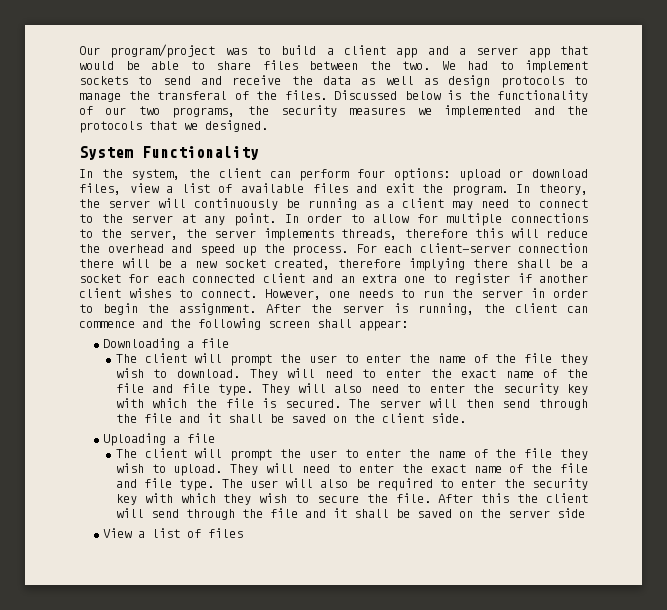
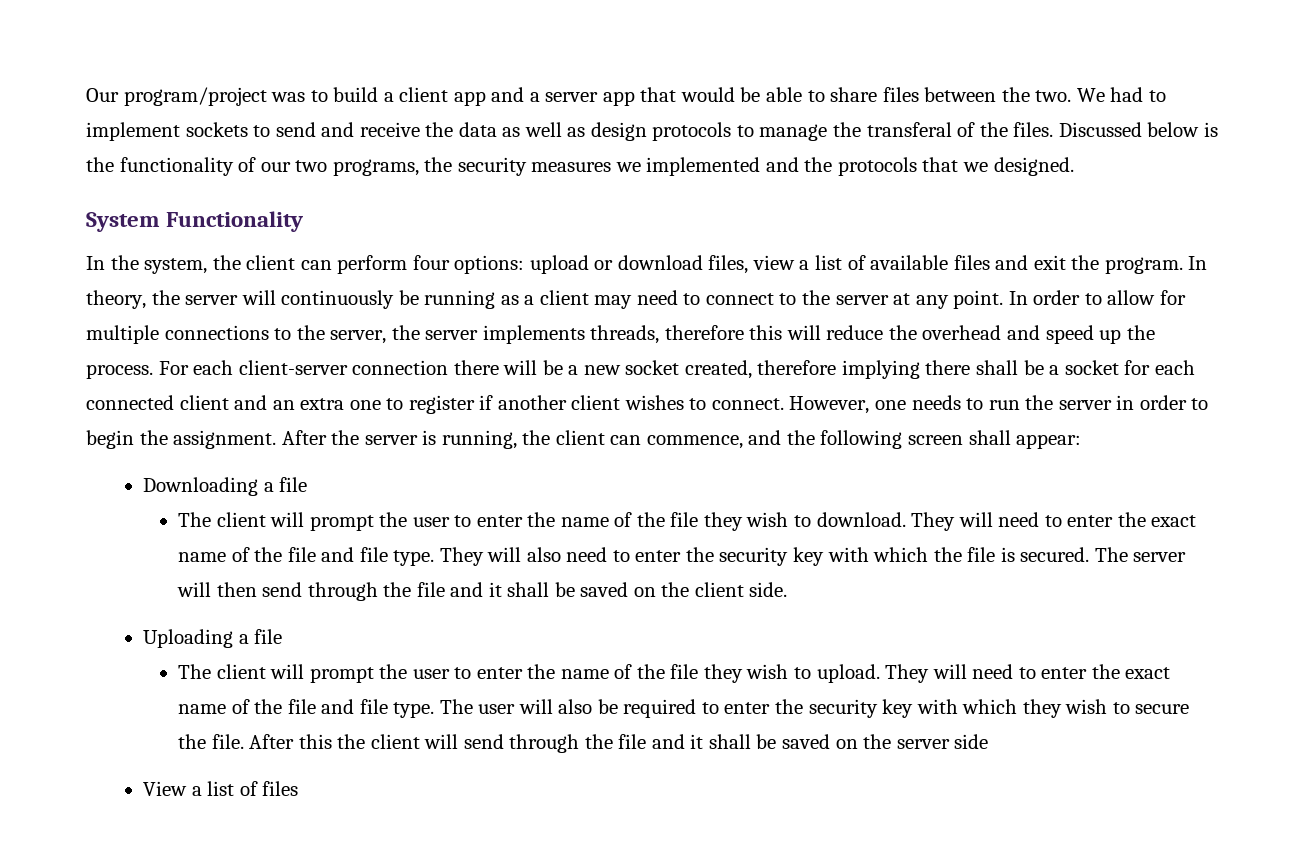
- After the server is running, the client can commence and the following screen shall appear:
+ After the server is running, the client can commence, and the following screen shall appear:

